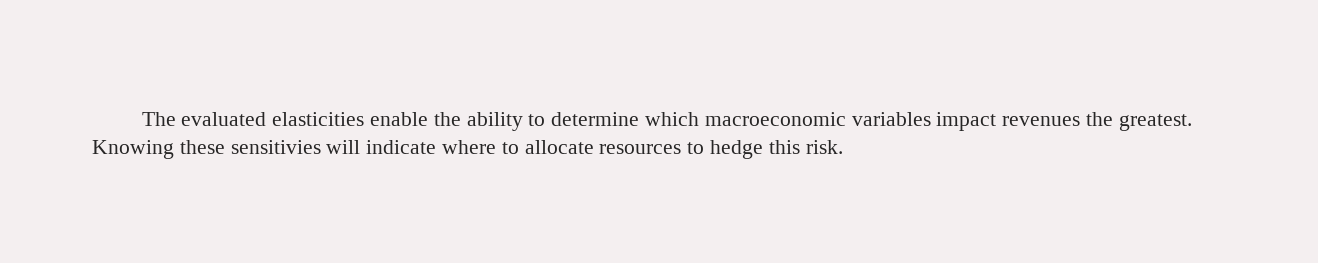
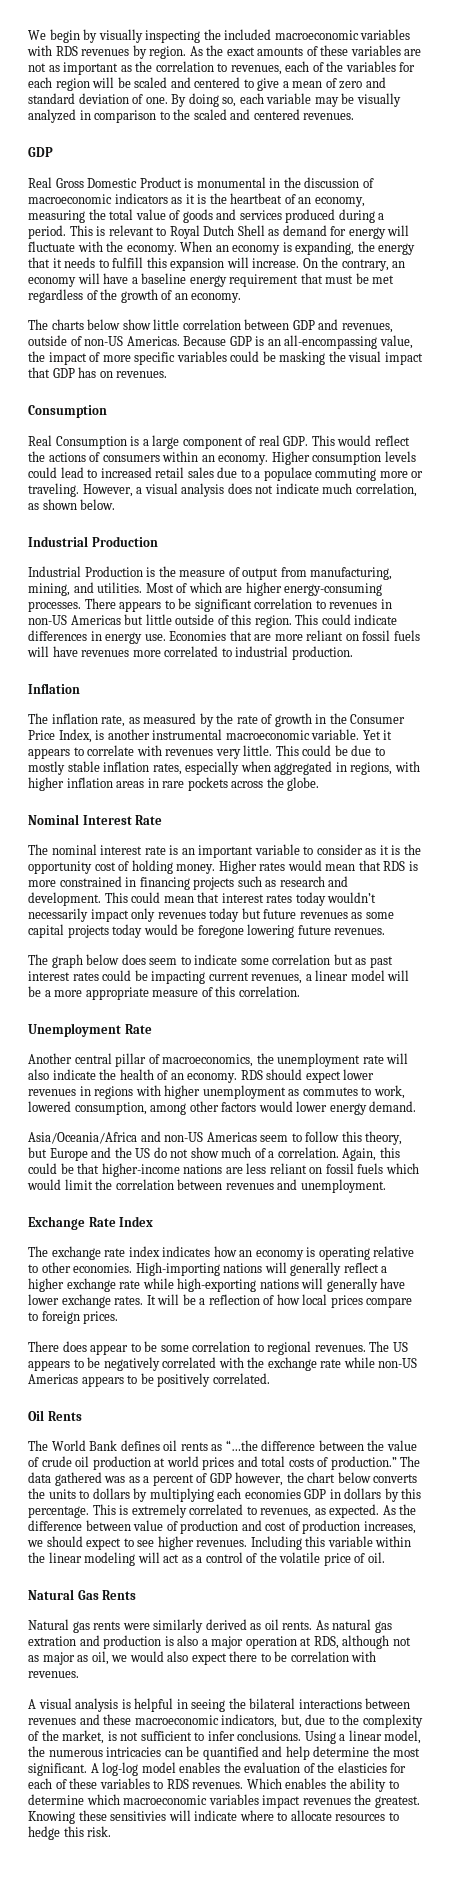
- The evaluated elasticities enable the ability to determine which macroeconomic variables impact revenues the greatest.
+ We begin by visually inspecting the included macroeconomic variables with RDS revenues by region. As the exact amounts of these variables are not as important as the correlation to revenues, each of the variables for each region will be scaled and centered to give a mean of zero and standard deviation of one. By doing so, each variable may be visually analyzed in comparison to the scaled and centered revenues.
+ GDP
+ Real Gross Domestic Product is monumental in the discussion of macroeconomic indicators as it is the heartbeat of an economy, measuring the total value of goods and services produced during a period. This is relevant to Royal Dutch Shell as demand for energy will fluctuate with the economy. When an economy is expanding, the energy that it needs to fulfill this expansion will increase. On the contrary, an economy will have a baseline energy requirement that must be met regardless of the growth of an economy.
+ The charts below show little correlation between GDP and revenues, outside of non-US Americas. Because GDP is an all-encompassing value, the impact of more specific variables could be masking the visual impact that GDP has on revenues.
+ Consumption
+ Real Consumption is a large component of real GDP. This would reflect the actions of consumers within an economy. Higher consumption levels could lead to increased retail sales due to a populace commuting more or traveling. However, a visual analysis does not indicate much correlation, as shown below.
+ Industrial Production
+ Industrial Production is the measure of output from manufacturing, mining, and utilities. Most of which are higher energy-consuming processes. There appears to be significant correlation to revenues in non-US Americas but little outside of this region. This could indicate differences in energy use. Economies that are more reliant on fossil fuels will have revenues more correlated to industrial production.
+ Inflation
+ The inflation rate, as measured by the rate of growth in the Consumer Price Index, is another instrumental macroeconomic variable. Yet it appears to correlate with revenues very little. This could be due to mostly stable inflation rates, especially when aggregated in regions, with higher inflation areas in rare pockets across the globe.
+ Nominal Interest Rate
+ The nominal interest rate is an important variable to consider as it is the opportunity cost of holding money. Higher rates would mean that RDS is more constrained in financing projects such as research and development. This could mean that interest rates today wouldn’t necessarily impact only revenues today but future revenues as some capital projects today would be foregone lowering future revenues.
+ The graph below does seem to indicate some correlation but as past interest rates could be impacting current revenues, a linear model will be a more appropriate measure of this correlation.
+ Unemployment Rate
+ Another central pillar of macroeconomics, the unemployment rate will also indicate the health of an economy. RDS should expect lower revenues in regions with higher unemployment as commutes to work, lowered consumption, among other factors would lower energy demand.
+ Asia/Oceania/Africa and non-US Americas seem to follow this theory, but Europe and the US do not show much of a correlation. Again, this could be that higher-income nations are less reliant on fossil fuels which would limit the correlation between revenues and unemployment.
+ Exchange Rate Index
+ The exchange rate index indicates how an economy is operating relative to other economies. High-importing nations will generally reflect a higher exchange rate while high-exporting nations will generally have lower exchange rates. It will be a reflection of how local prices compare to foreign prices.
+ There does appear to be some correlation to regional revenues. The US appears to be negatively correlated with the exchange rate while non-US Americas appears to be positively correlated.
+ Oil Rents
+ The World Bank defines oil rents as “…the difference between the value of crude oil production at world prices and total costs of production.” The data gathered was as a percent of GDP however, the chart below converts the units to dollars by multiplying each economies GDP in dollars by this percentage. This is extremely correlated to revenues, as expected. As the difference between value of production and cost of production increases, we should expect to see higher revenues. Including this variable within the linear modeling will act as a control of the volatile price of oil.
+ Natural Gas Rents
+ Natural gas rents were similarly derived as oil rents. As natural gas extration and production is also a major operation at RDS, although not as major as oil, we would also expect there to be correlation with revenues.
+ A visual analysis is helpful in seeing the bilateral interactions between revenues and these macroeconomic indicators, but, due to the complexity of the market, is not sufficient to infer conclusions. Using a linear model, the numerous intricacies can be quantified and help determine the most significant. A log-log model enables the evaluation of the elasticies for each of these variables to RDS revenues. Which enables the ability to determine which macroeconomic variables impact revenues the greatest.

